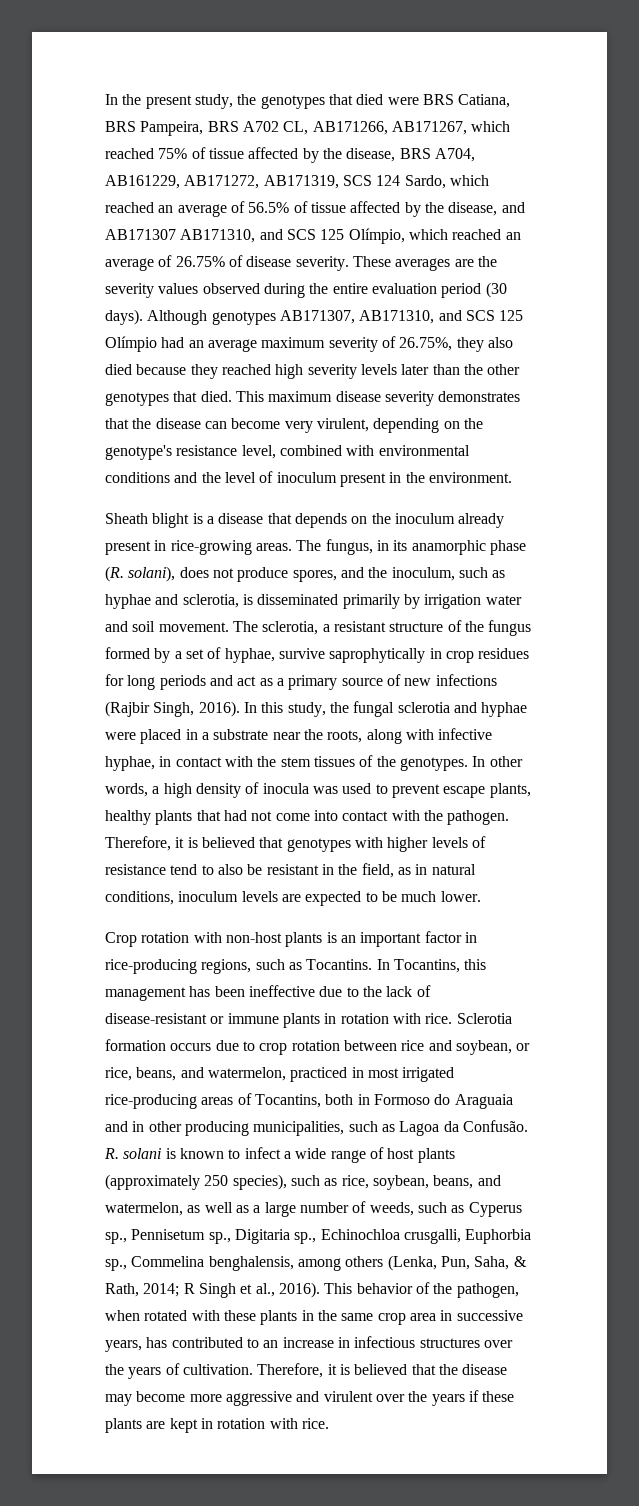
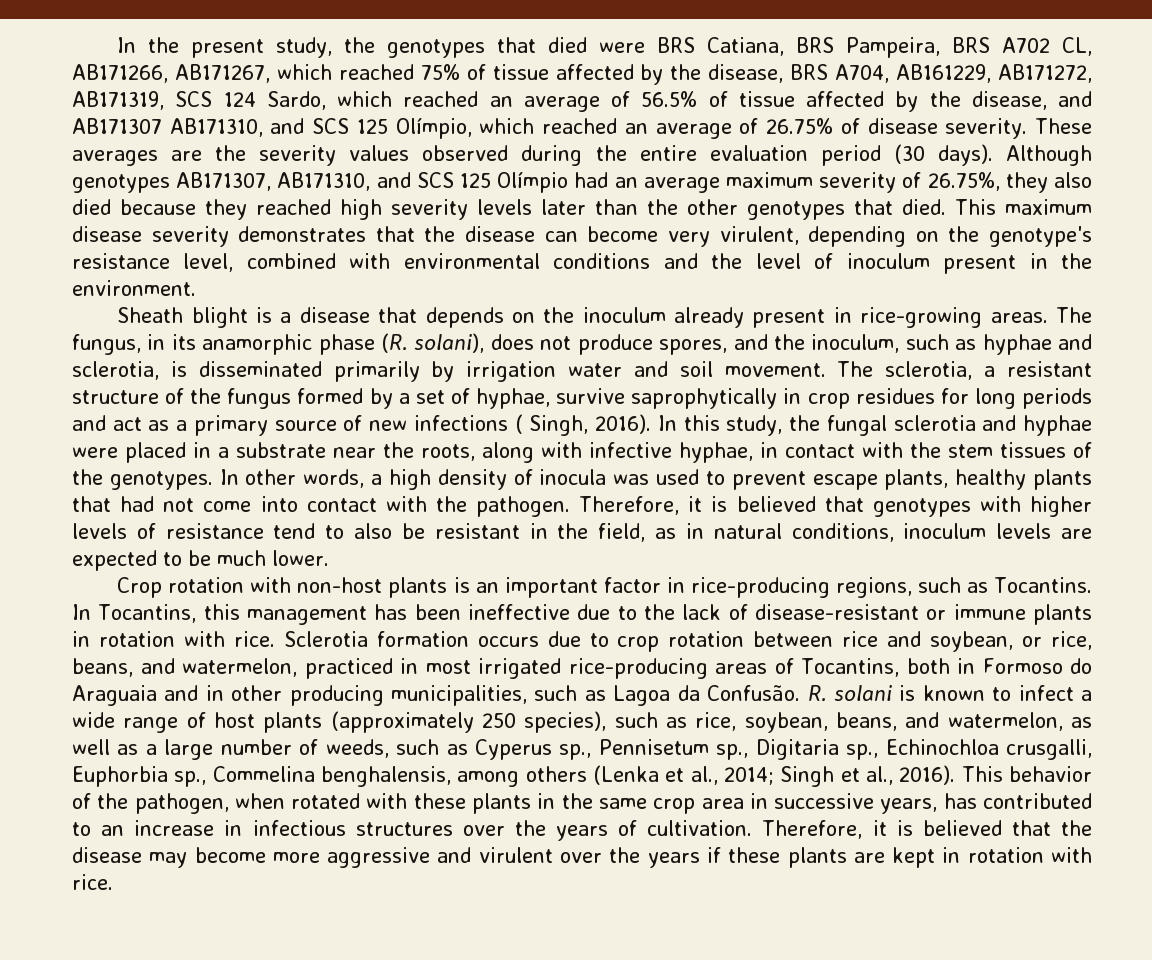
- The sclerotia, a resistant structure of the fungus formed by a set of hyphae, survive saprophytically in crop residues for long periods and act as a primary source of new infections (Rajbir Singh, 2016).
+ The sclerotia, a resistant structure of the fungus formed by a set of hyphae, survive saprophytically in crop residues for long periods and act as a primary source of new infections ( Singh, 2016).
- R. solani is known to infect a wide range of host plants (approximately 250 species), such as rice, soybean, beans, and watermelon, as well as a large number of weeds, such as Cyperus sp., Pennisetum sp., Digitaria sp., Echinochloa crusgalli, Euphorbia sp., Commelina benghalensis, among others (Lenka, Pun, Saha, & Rath, 2014; R Singh et al., 2016).
+ R. solani is known to infect a wide range of host plants (approximately 250 species), such as rice, soybean, beans, and watermelon, as well as a large number of weeds, such as Cyperus sp., Pennisetum sp., Digitaria sp., Echinochloa crusgalli, Euphorbia sp., Commelina benghalensis, among others (Lenka et al., 2014; Singh et al., 2016).

